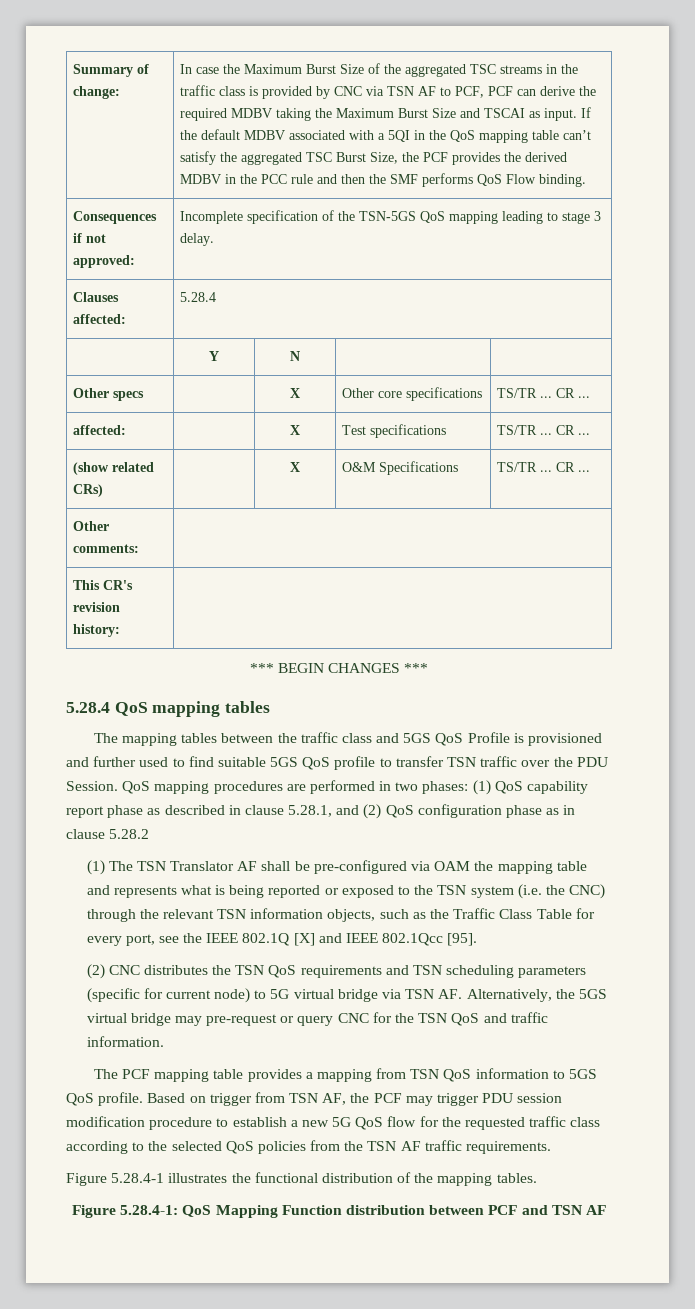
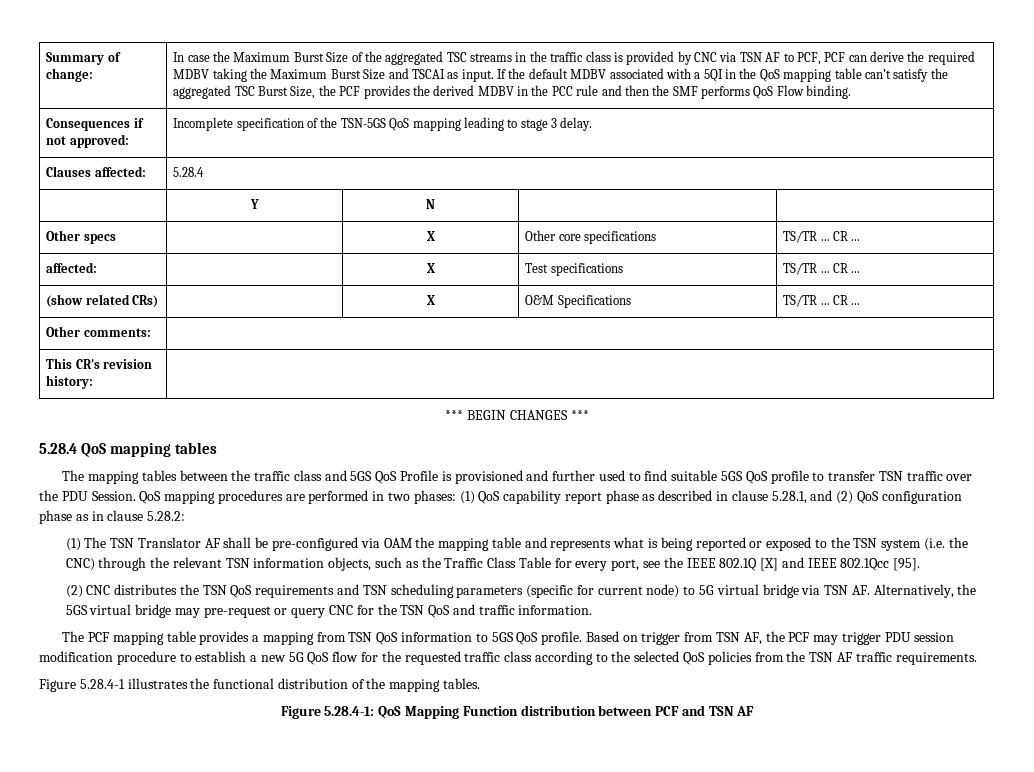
- QoS mapping procedures are performed in two phases: (1) QoS capability report phase as described in clause 5.28.1, and (2) QoS configuration phase as in clause 5.28.2
+ QoS mapping procedures are performed in two phases: (1) QoS capability report phase as described in clause 5.28.1, and (2) QoS configuration phase as in clause 5.28.2:

